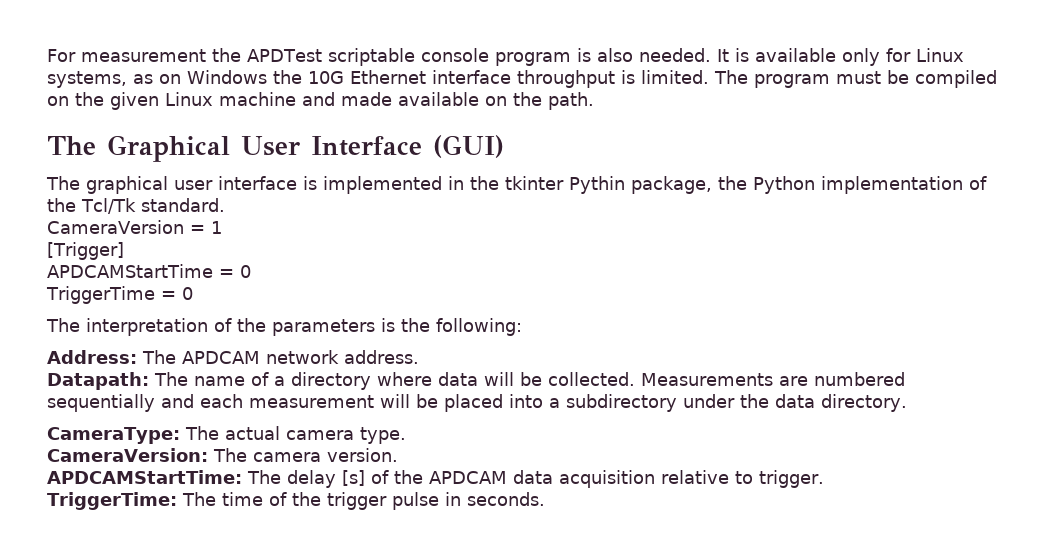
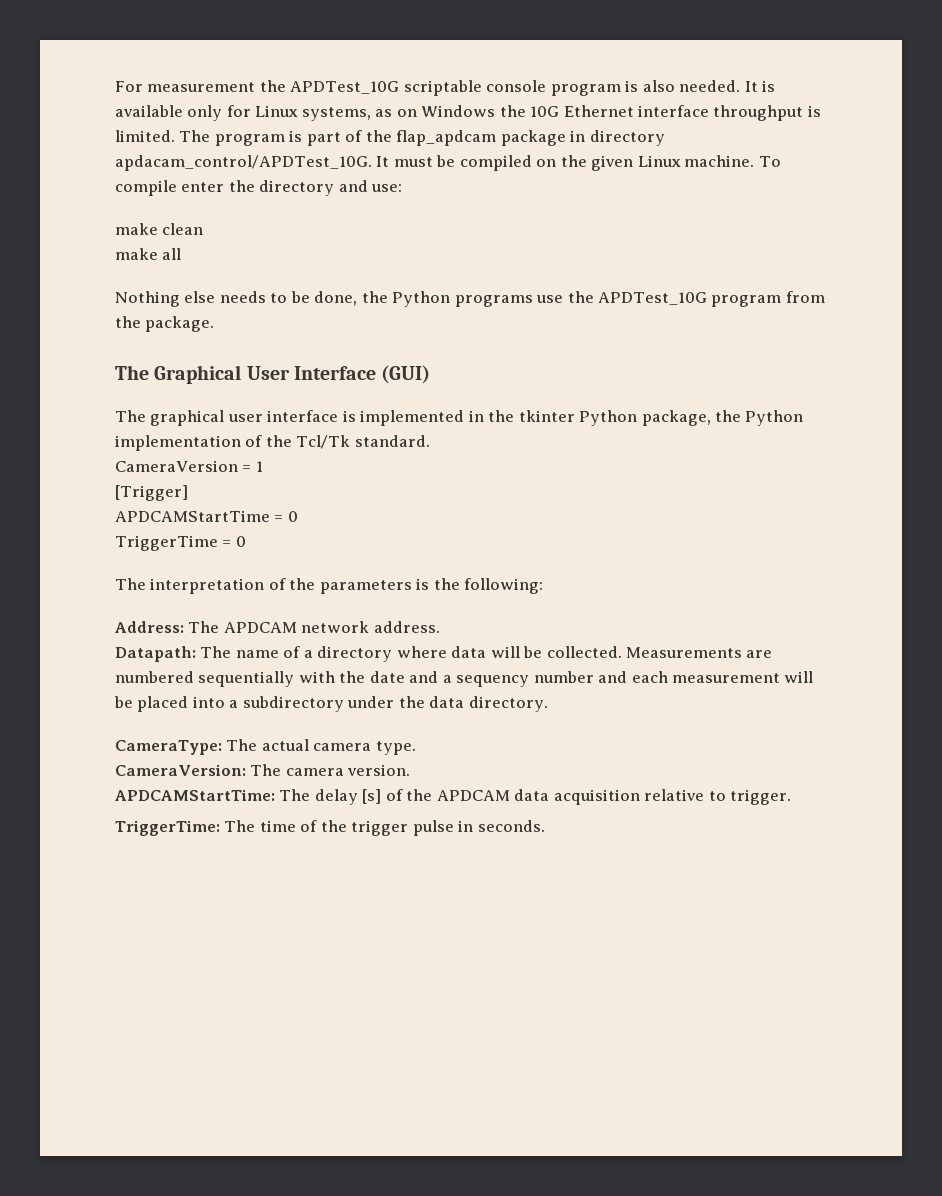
- For measurement the APDTest scriptable console program is also needed.
+ For measurement the APDTest_10G scriptable console program is also needed.
- The program must be compiled on the given Linux machine and made available on the path.
+ The program is part of the flap_apdcam package in directory apdacam_control/APDTest_10G. It must be compiled on the given Linux machine. To compile enter the directory and use:
+ make clean
+ make all
+ Nothing else needs to be done, the Python programs use the APDTest_10G program from the package.
- The graphical user interface is implemented in the tkinter Pythin package, the Python implementation of the Tcl/Tk standard.
+ The graphical user interface is implemented in the tkinter Python package, the Python implementation of the Tcl/Tk standard.
- Measurements are numbered sequentially and each measurement will be placed into a subdirectory under the data directory.
+ Measurements are numbered sequentially with the date and a sequency number and each measurement will be placed into a subdirectory under the data directory.

